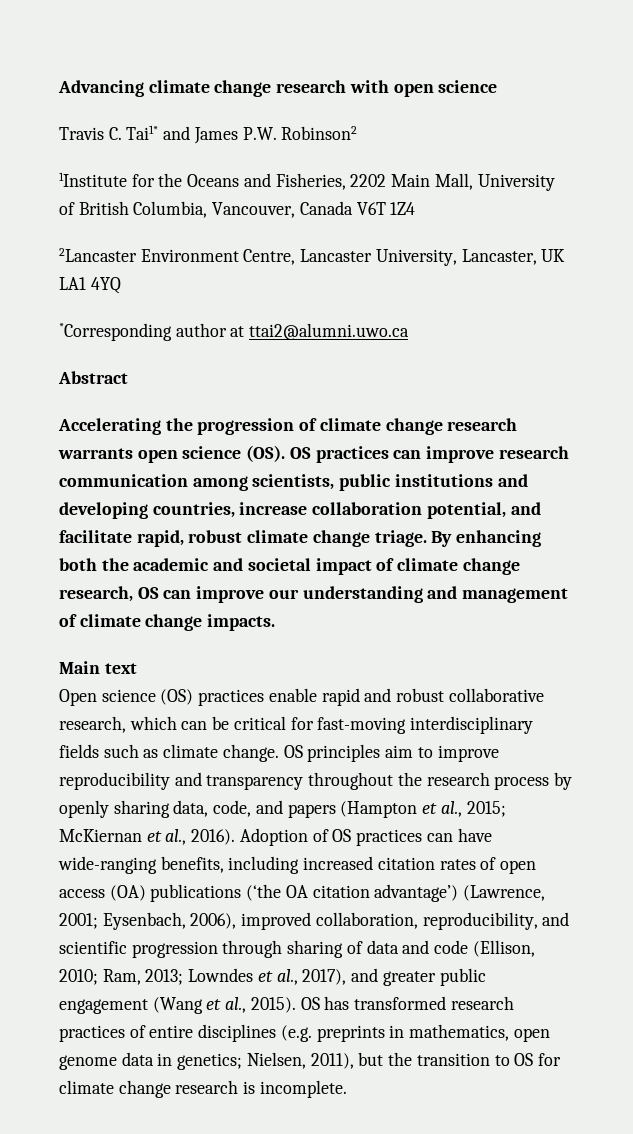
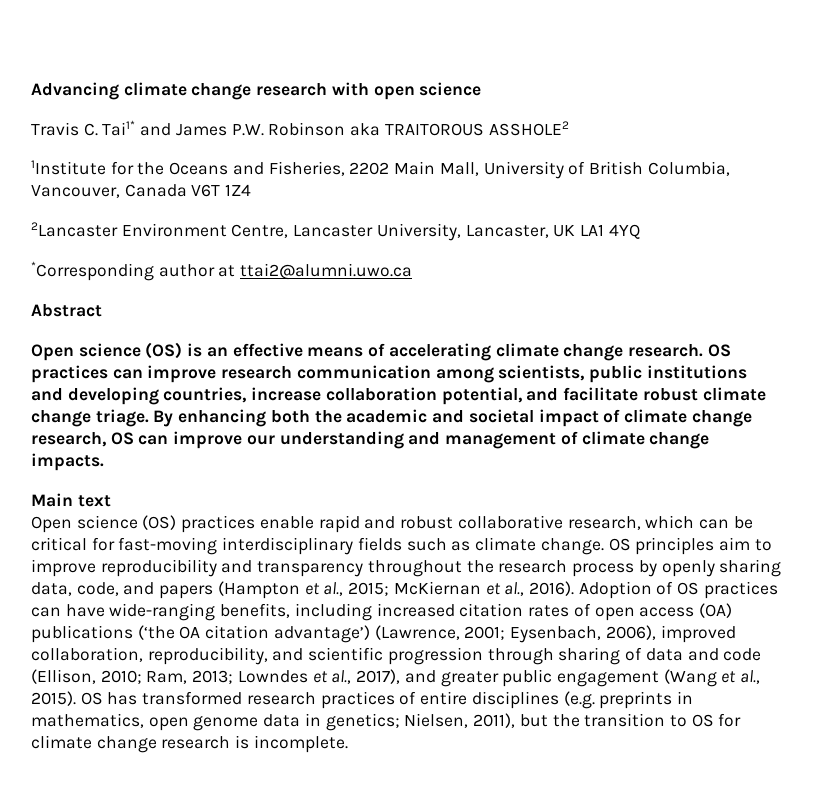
- Travis C. Tai1* and James P.W. Robinson2
+ Travis C. Tai1* and James P.W. Robinson aka TRAITOROUS ASSHOLE2
- Accelerating the progression of climate change research warrants open science (OS). OS practices can improve research communication among scientists, public institutions and developing countries, increase collaboration potential, and facilitate rapid, robust climate change triage.
+ Open science (OS) is an effective means of accelerating climate change research. OS practices can improve research communication among scientists, public institutions and developing countries, increase collaboration potential, and facilitate robust climate change triage.

